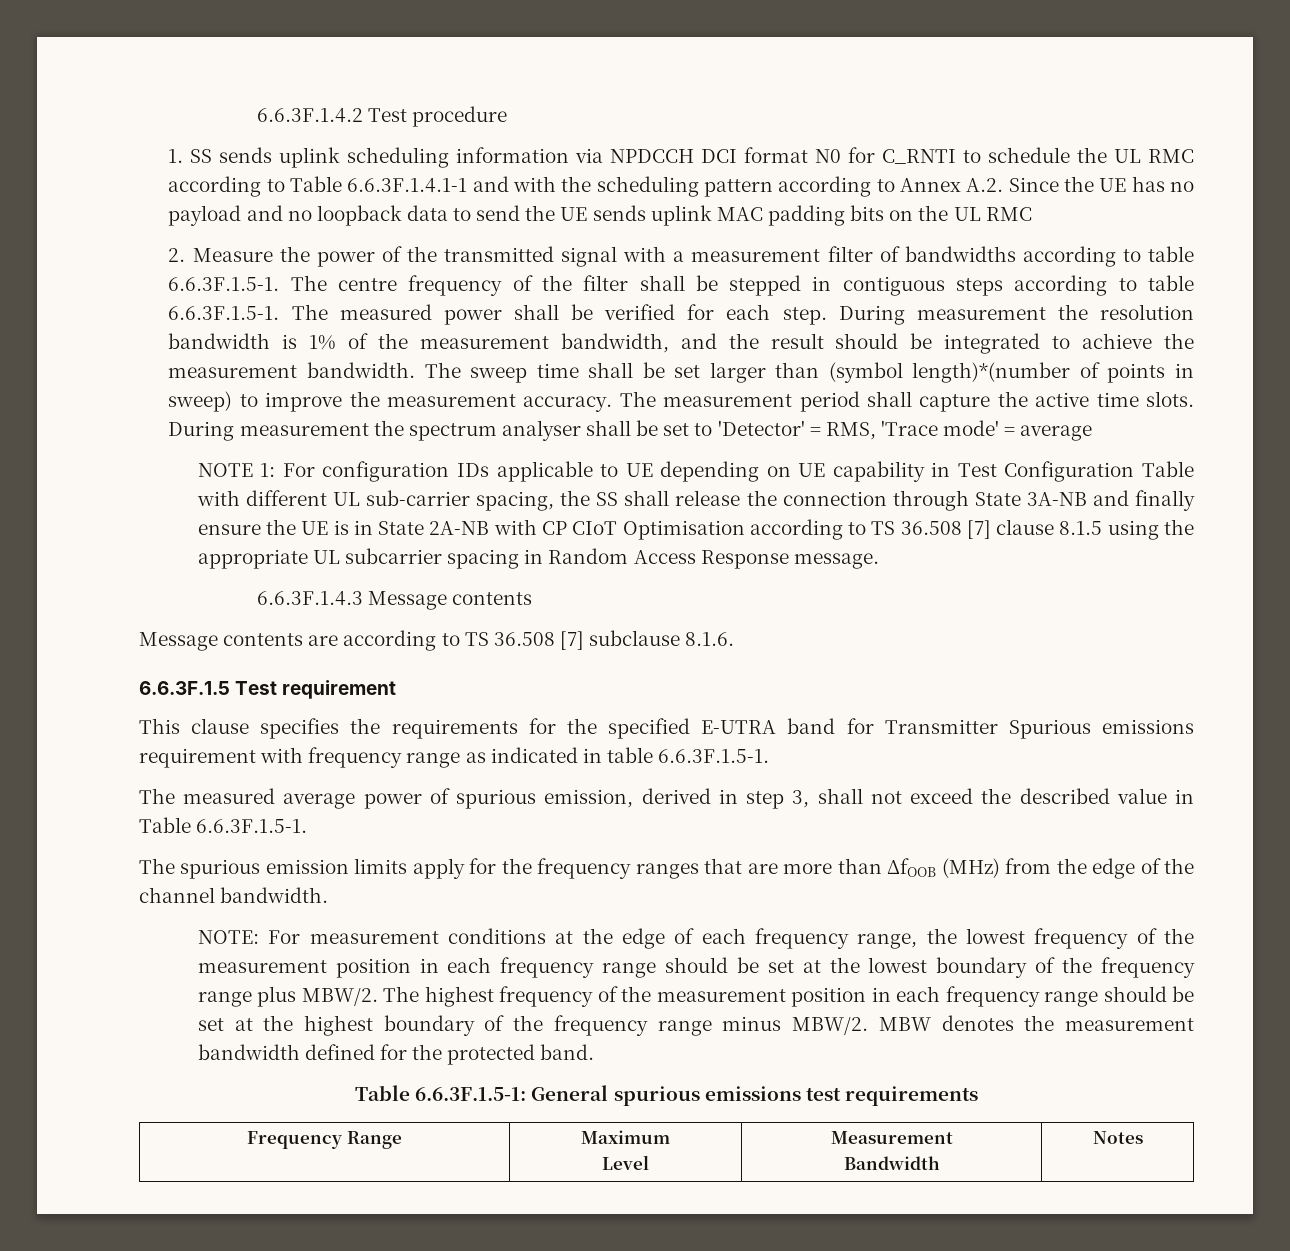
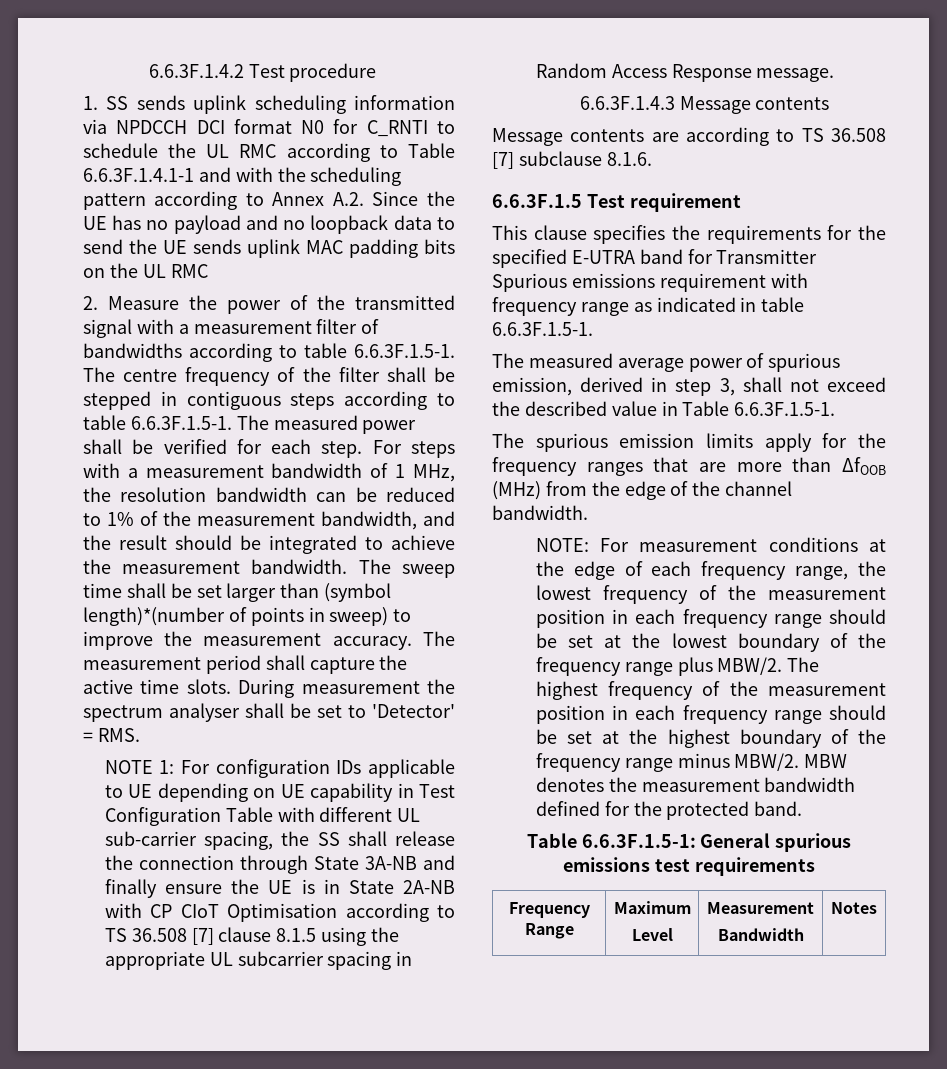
- During measurement the resolution bandwidth is 1% of the measurement bandwidth, and the result should be integrated to achieve the measurement bandwidth.
+ For steps with a measurement bandwidth of 1 MHz, the resolution bandwidth can be reduced to 1% of the measurement bandwidth, and the result should be integrated to achieve the measurement bandwidth.
- During measurement the spectrum analyser shall be set to 'Detector' = RMS, 'Trace mode' = average
+ During measurement the spectrum analyser shall be set to 'Detector' = RMS.

